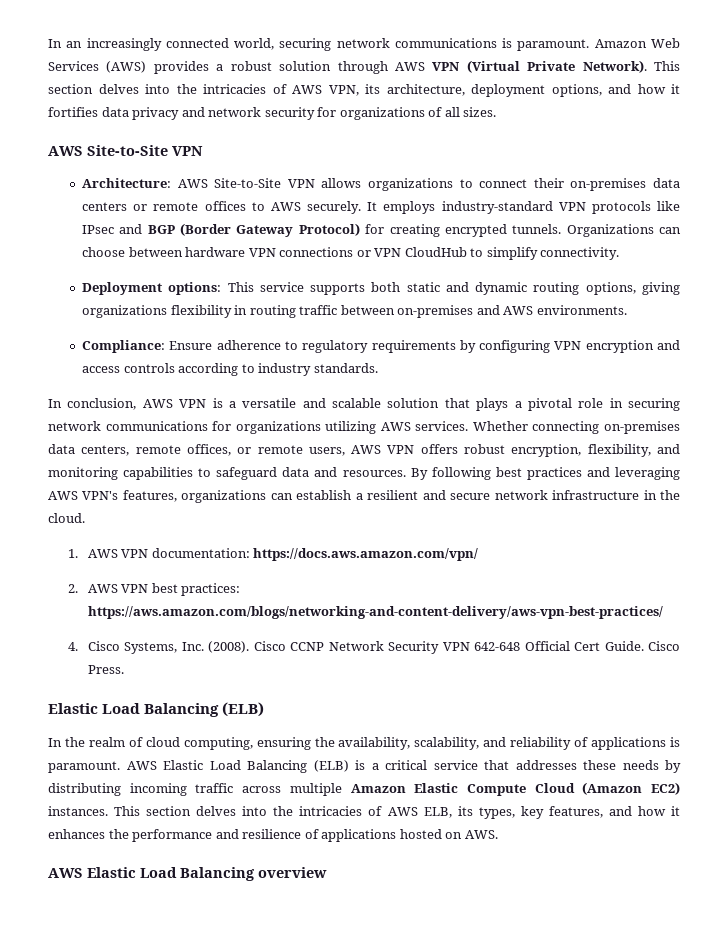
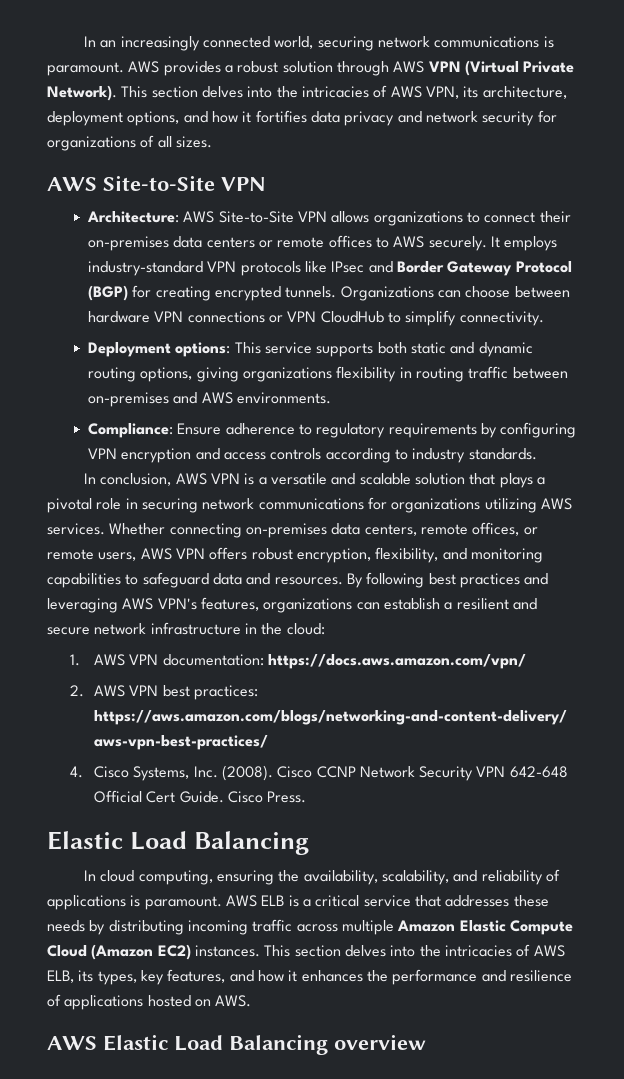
- Amazon Web Services (AWS) provides a robust solution through AWS VPN (Virtual Private Network).
+ AWS provides a robust solution through AWS VPN (Virtual Private Network).
- It employs industry-standard VPN protocols like IPsec and BGP (Border Gateway Protocol) for creating encrypted tunnels.
+ It employs industry-standard VPN protocols like IPsec and Border Gateway Protocol (BGP) for creating encrypted tunnels.
- By following best practices and leveraging AWS VPN's features, organizations can establish a resilient and secure network infrastructure in the cloud.
+ By following best practices and leveraging AWS VPN's features, organizations can establish a resilient and secure network infrastructure in the cloud:
  Cisco Press.
- Elastic Load Balancing (ELB)
- In the realm of cloud computing, ensuring the availability, scalability, and reliability of applications is paramount.
+ Elastic Load Balancing
+ In cloud computing, ensuring the availability, scalability, and reliability of applications is paramount.
- AWS Elastic Load Balancing (ELB) is a critical service that addresses these needs by distributing incoming traffic across multiple Amazon Elastic Compute Cloud (Amazon EC2) instances.
+ AWS ELB is a critical service that addresses these needs by distributing incoming traffic across multiple Amazon Elastic Compute Cloud (Amazon EC2) instances.

